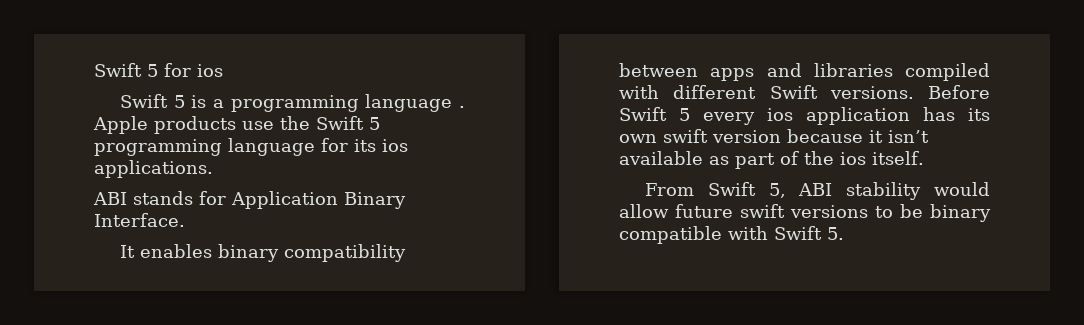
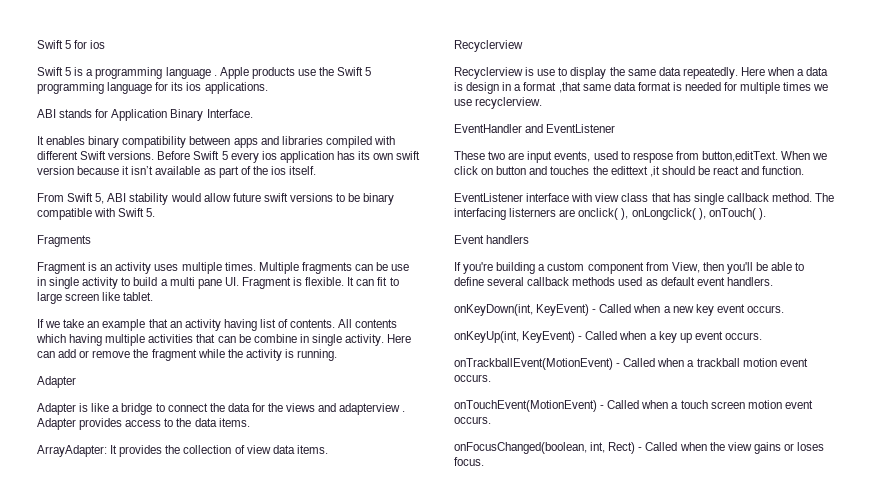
+ Fragments
+ Fragment is an activity uses multiple times. Multiple fragments can be use in single activity to build a multi pane UI. Fragment is flexible. It can fit to large screen like tablet.
+ If we take an example that an activity having list of contents. All contents which having multiple activities that can be combine in single activity. Here can add or remove the fragment while the activity is running.
+ Adapter
+ Adapter is like a bridge to connect the data for the views and adapterview . Adapter provides access to the data items.
+ ArrayAdapter: It provides the collection of view data items.
+ Recyclerview
+ Recyclerview is use to display the same data repeatedly. Here when a data is design in a format ,that same data format is needed for multiple times we use recyclerview.
+ EventHandler and EventListener
+ These two are input events, used to respose from button,editText. When we click on button and touches the edittext ,it should be react and function.
+ EventListener interface with view class that has single callback method. The interfacing listerners are onclick( ), onLongclick( ), onTouch( ).
+ Event handlers
+ If you're building a custom component from View, then you'll be able to define several callback methods used as default event handlers.
+ onKeyDown(int, KeyEvent) - Called when a new key event occurs.
+ onKeyUp(int, KeyEvent) - Called when a key up event occurs.
+ onTrackballEvent(MotionEvent) - Called when a trackball motion event occurs.
+ onTouchEvent(MotionEvent) - Called when a touch screen motion event occurs.
+ onFocusChanged(boolean, int, Rect) - Called when the view gains or loses focus.

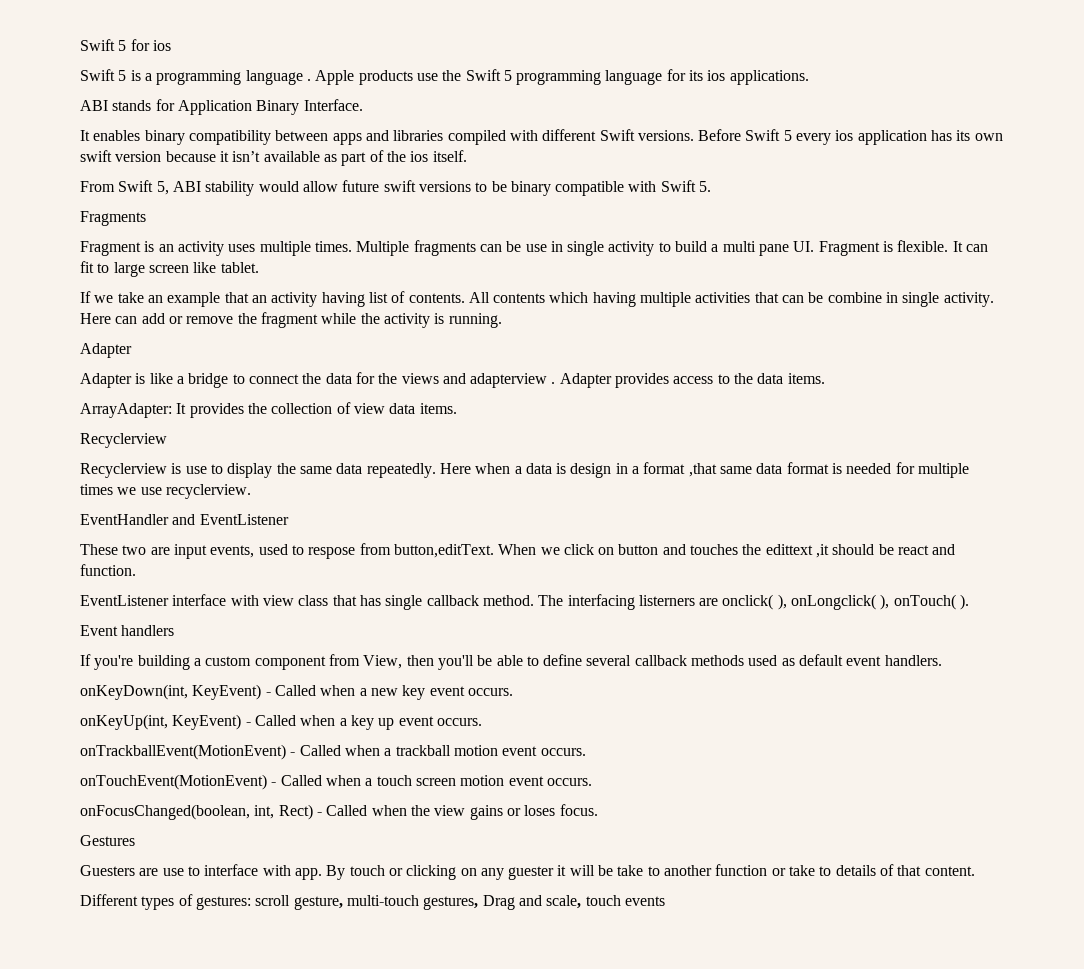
+ Gestures
+ Guesters are use to interface with app. By touch or clicking on any guester it will be take to another function or take to details of that content.
+ Different types of gestures: scroll gesture, multi-touch gestures, Drag and scale, touch events

